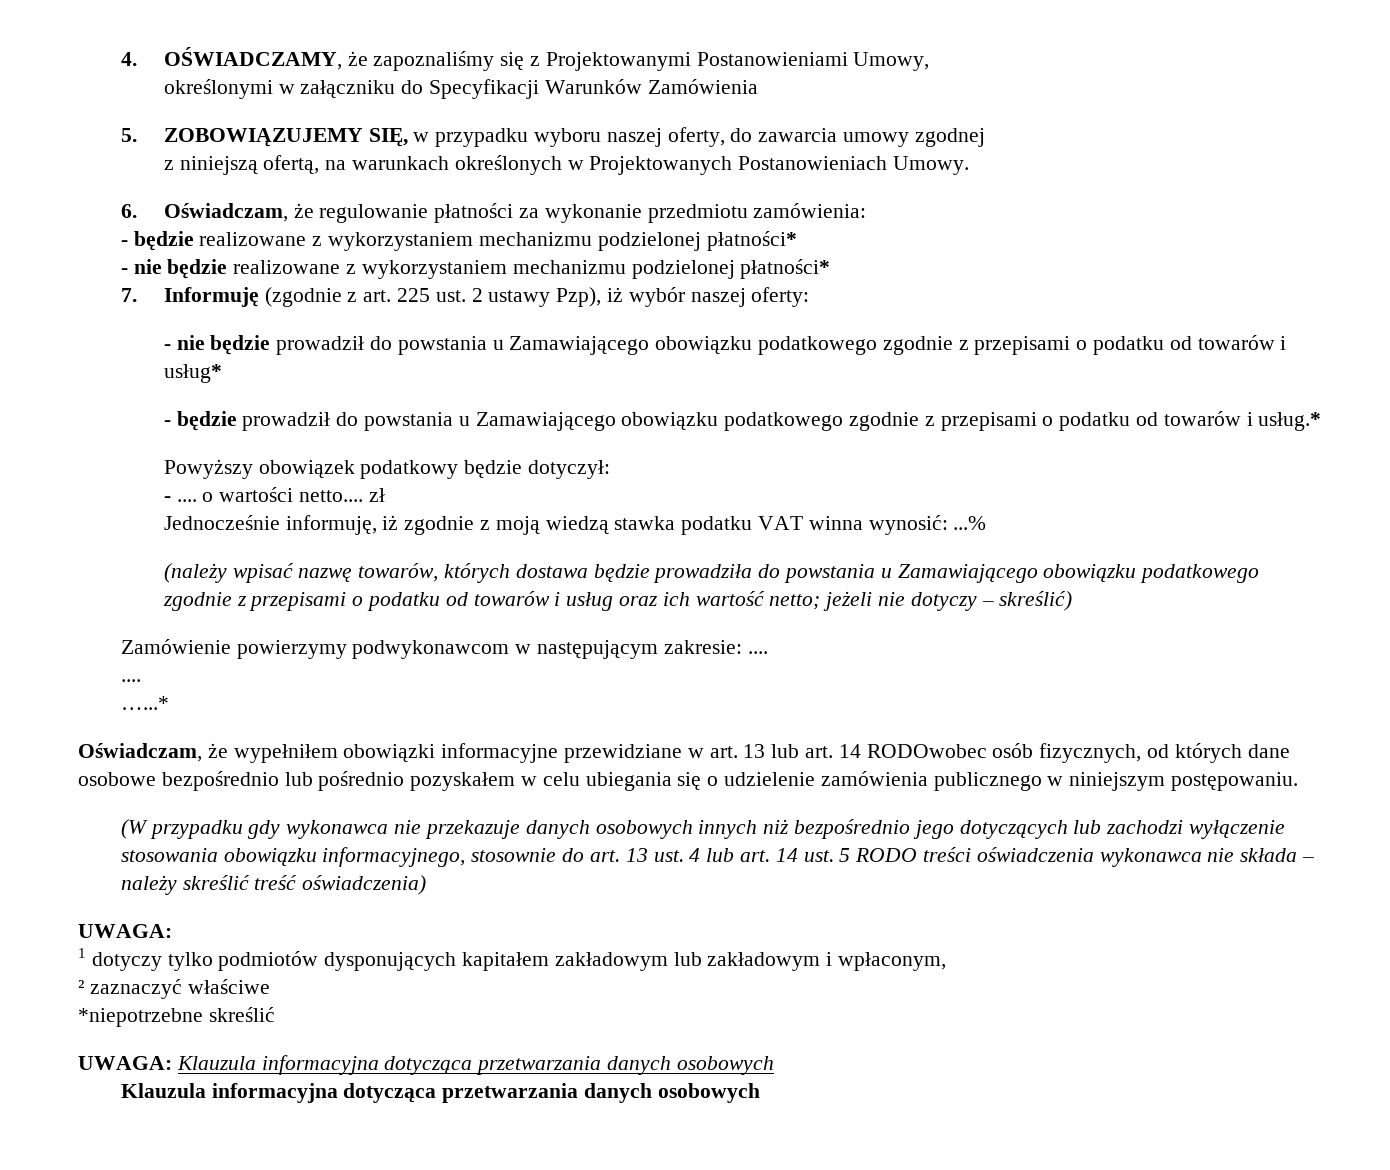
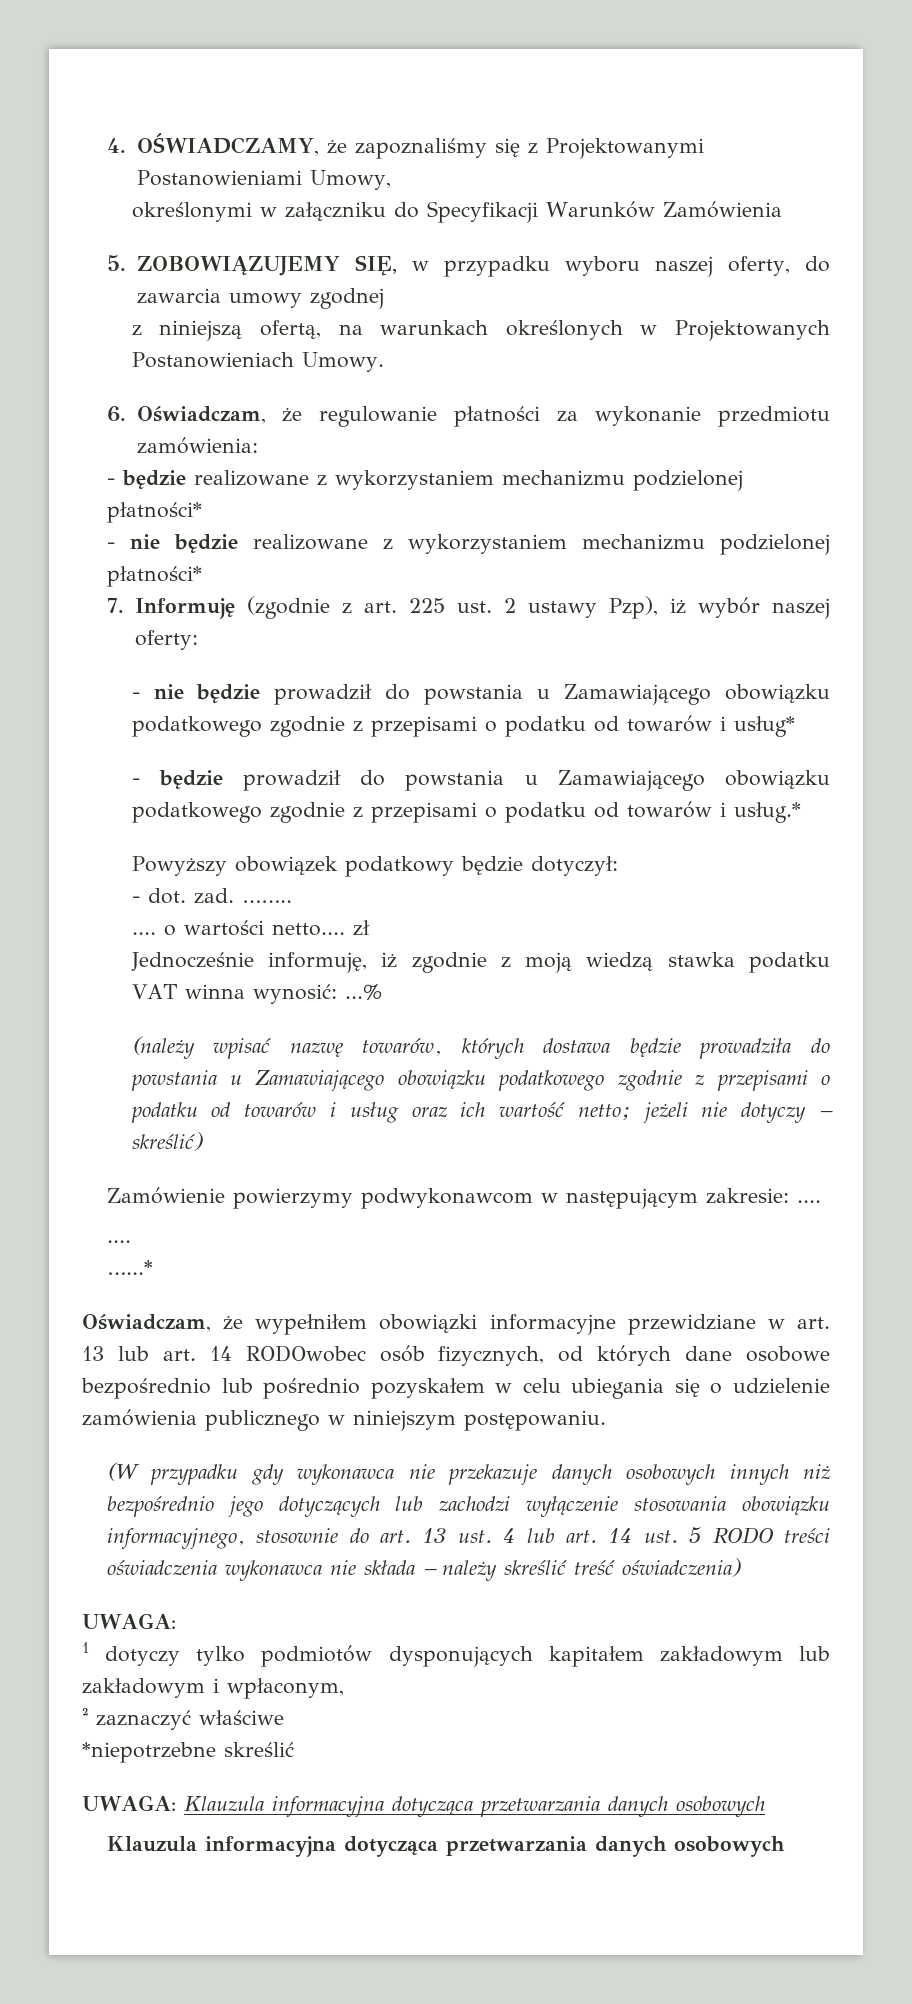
- - .... o wartości netto.... zł
+ - dot. zad. ……..
+ .... o wartości netto.... zł

